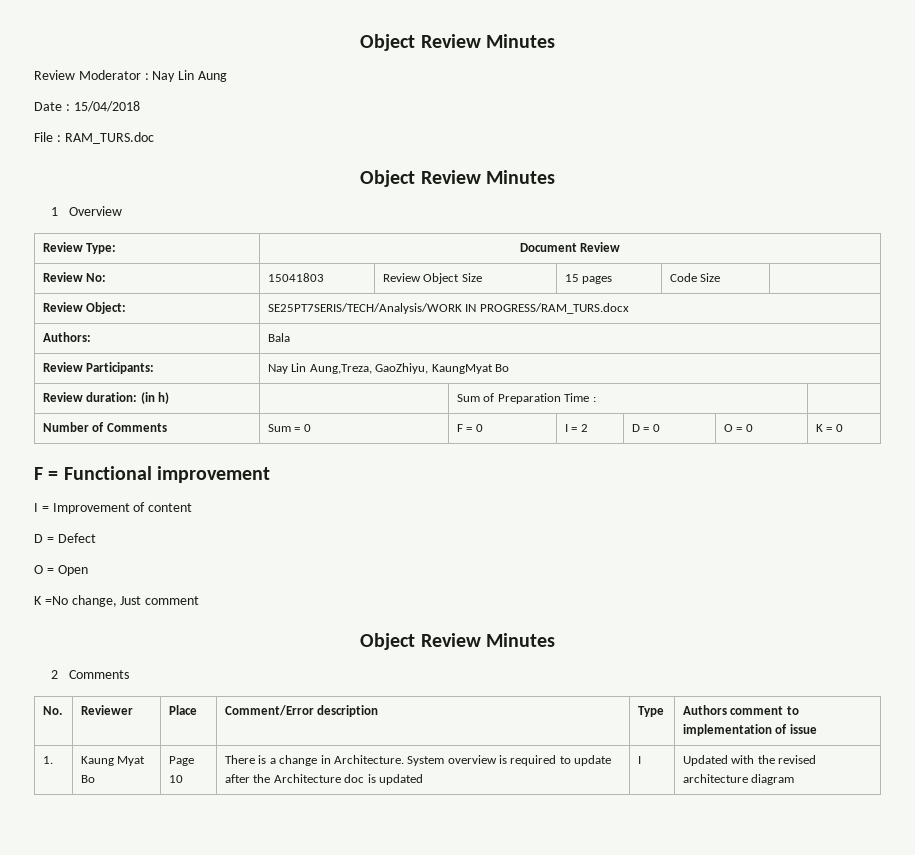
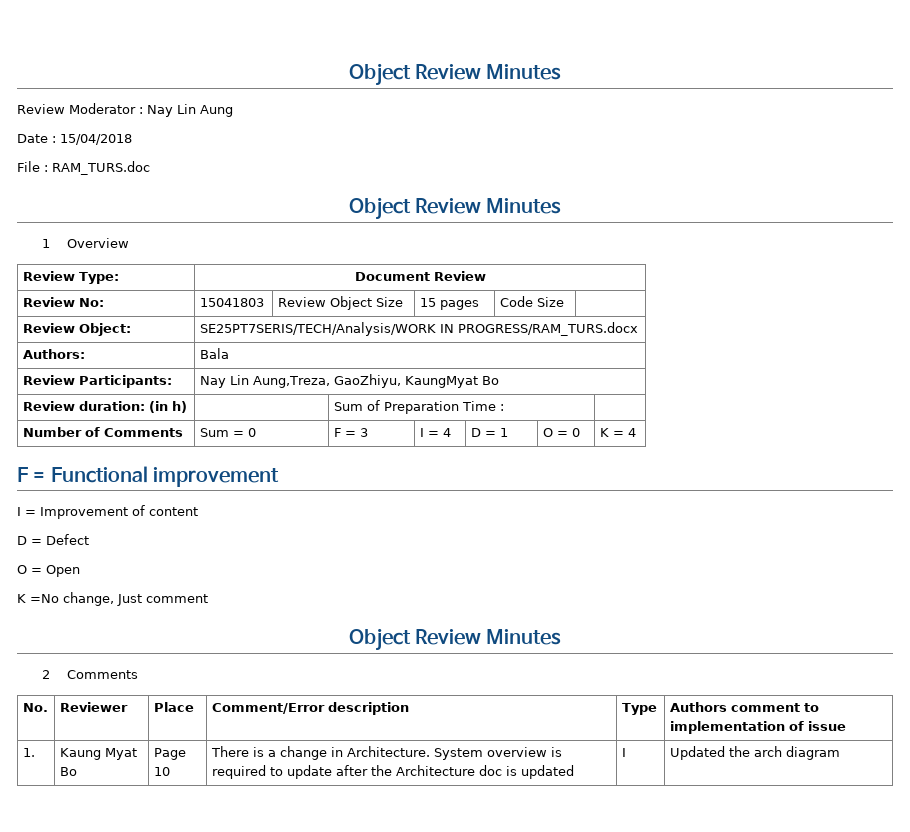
- Number of Comments | Sum = 0 | F = 0 | I = 2 | D = 0 | O = 0 | K = 0
+ Number of Comments | Sum = 0 | F = 3 | I = 4 | D = 1 | O = 0 | K = 4
- 1. | Kaung Myat Bo | Page 10 | There is a change in Architecture. System overview is required to update after the Architecture doc is updated | I | Updated with the revised architecture diagram
+ 1. | Kaung Myat Bo | Page 10 | There is a change in Architecture. System overview is required to update after the Architecture doc is updated | I | Updated the arch diagram

